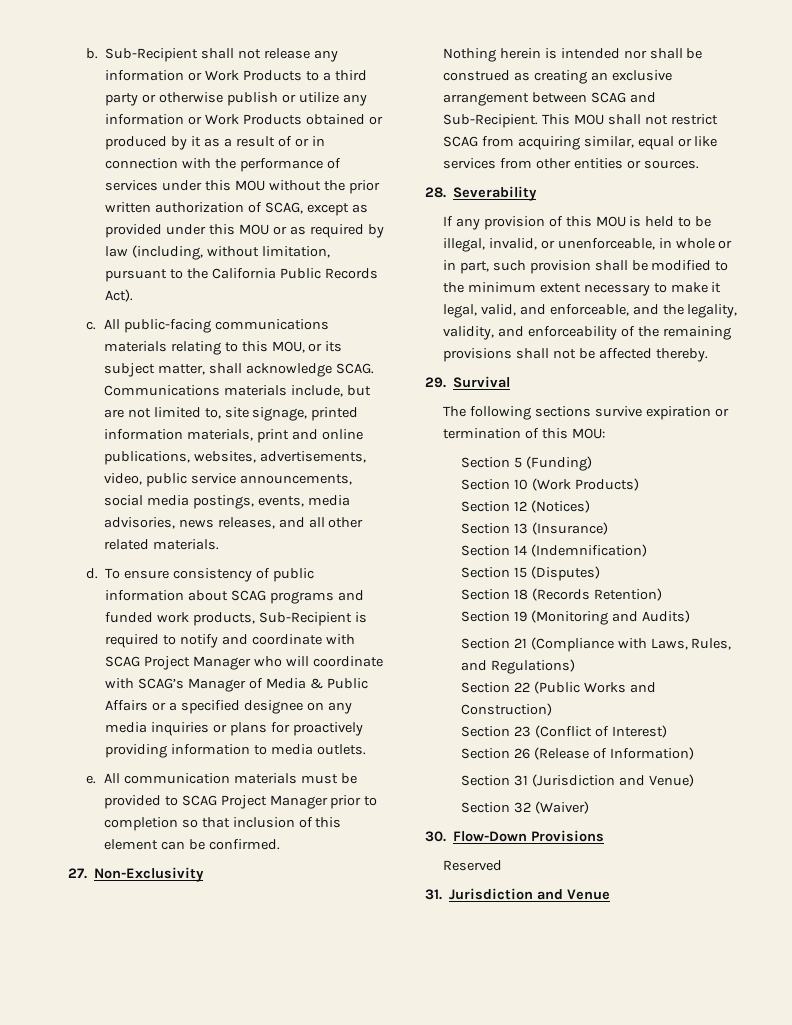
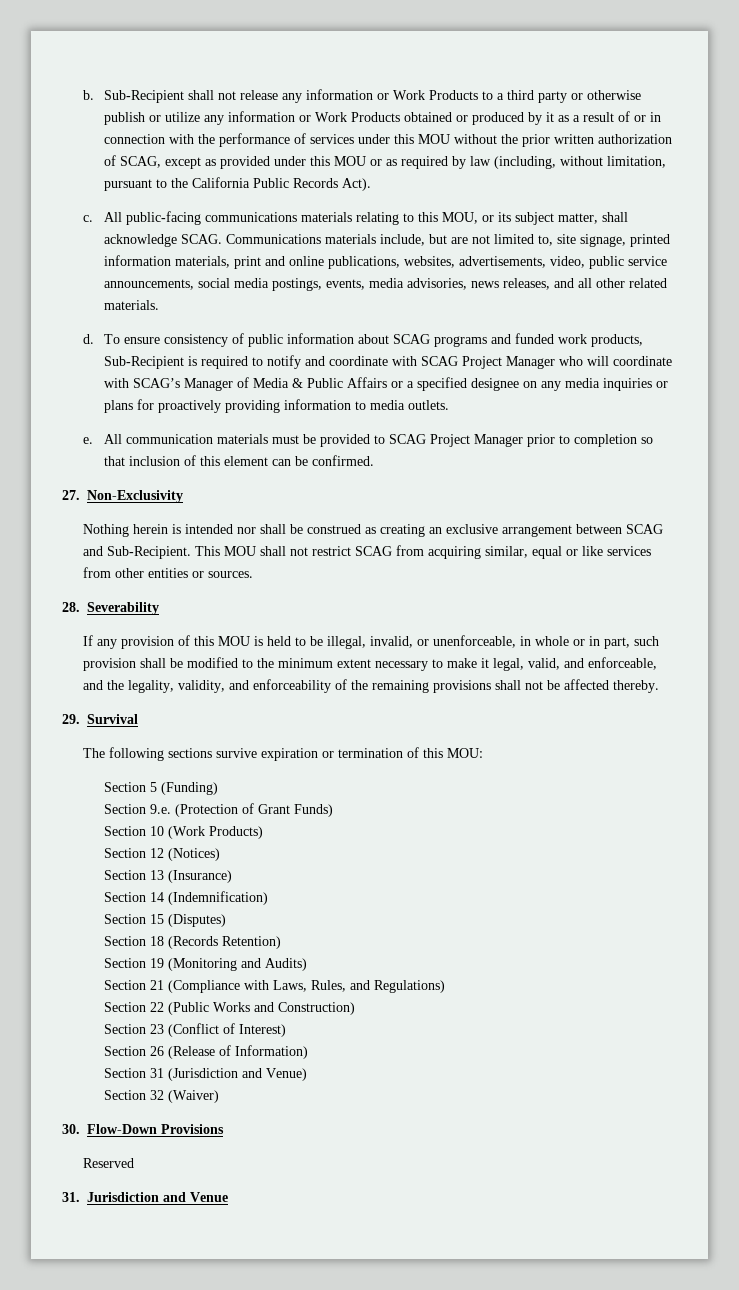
+ Section 9.e. (Protection of Grant Funds)

